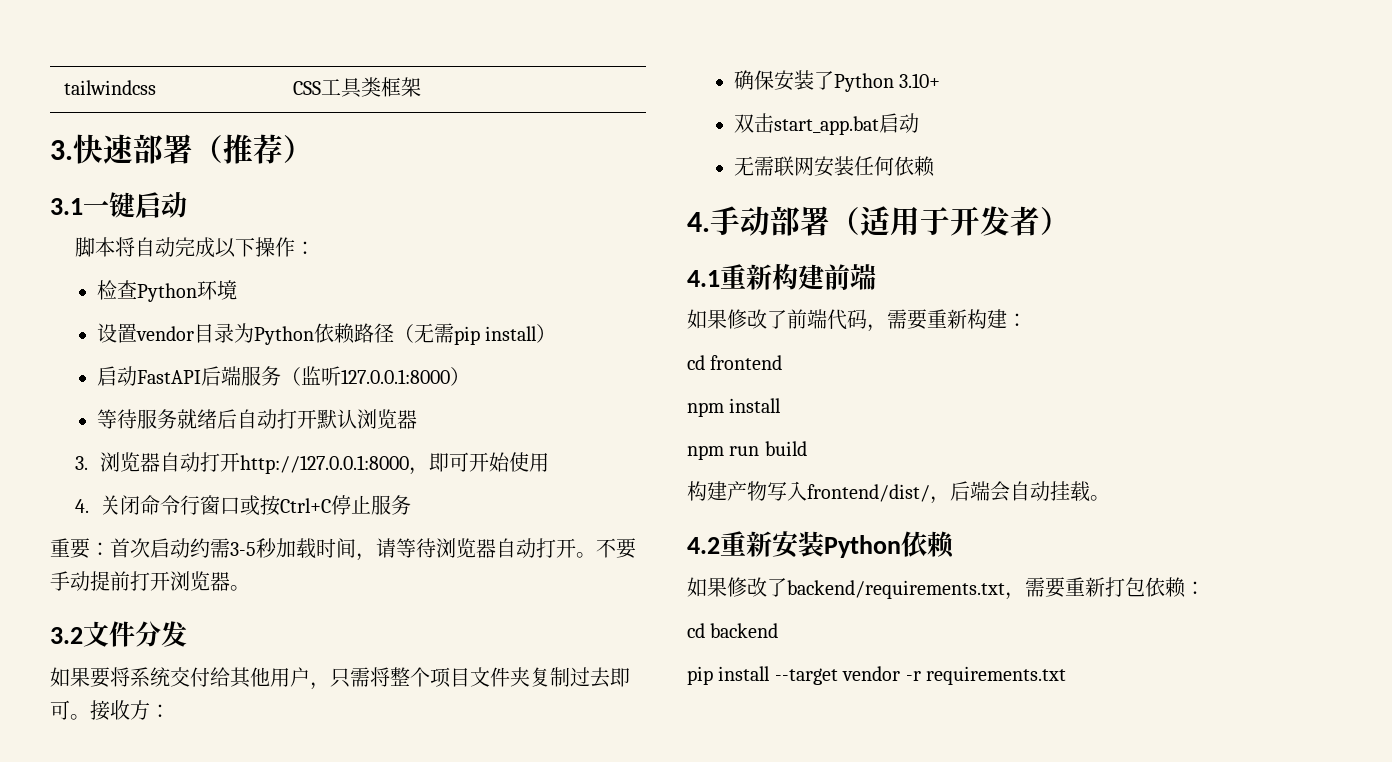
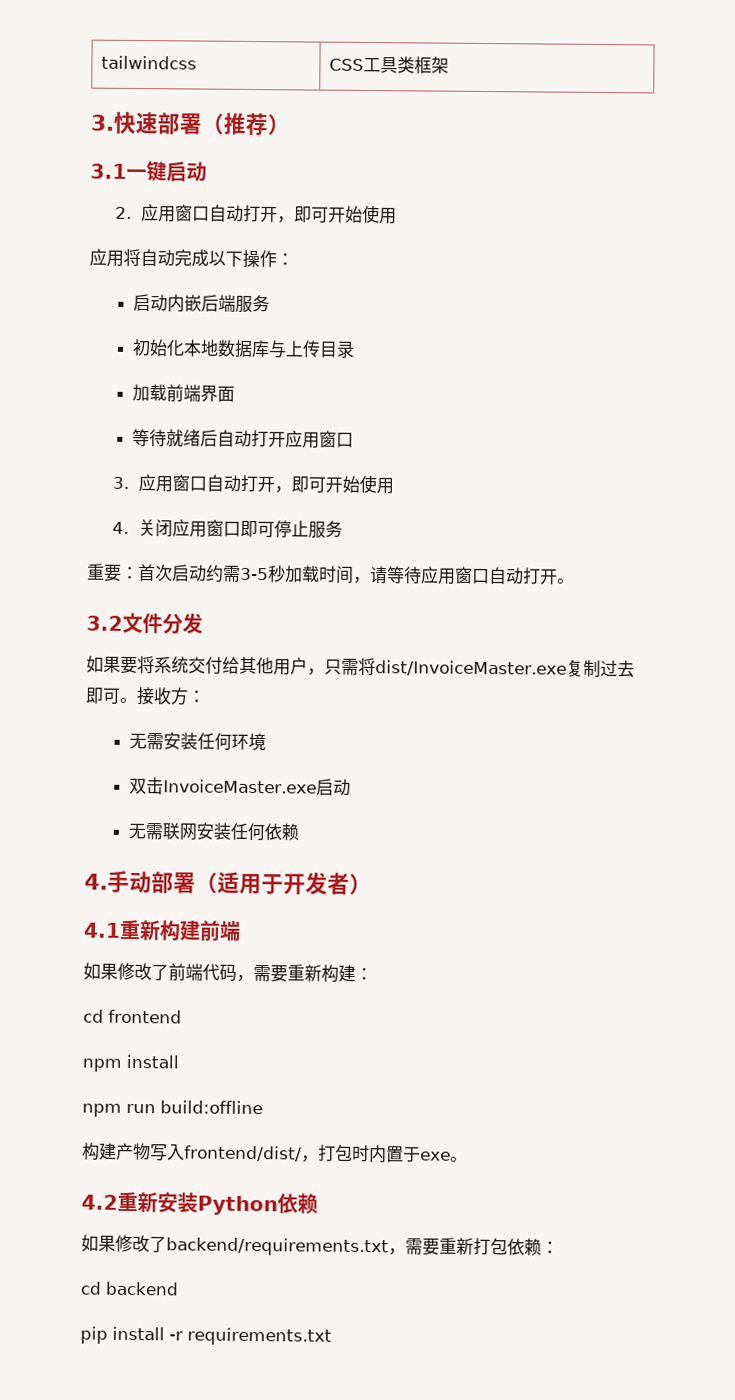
- 脚本将自动完成以下操作：
+ 2.应用窗口自动打开，即可开始使用
+ 应用将自动完成以下操作：
- 检查Python环境
- 设置vendor目录为Python依赖路径（无需pip install）
- 启动FastAPI后端服务（监听127.0.0.1:8000）
- 等待服务就绪后自动打开默认浏览器
- 3.浏览器自动打开http://127.0.0.1:8000，即可开始使用
+ 启动内嵌后端服务
+ 初始化本地数据库与上传目录
+ 加载前端界面
+ 等待就绪后自动打开应用窗口
+ 3.应用窗口自动打开，即可开始使用
- 4.关闭命令行窗口或按Ctrl+C停止服务
+ 4.关闭应用窗口即可停止服务
- 重要：首次启动约需3-5秒加载时间，请等待浏览器自动打开。不要手动提前打开浏览器。
+ 重要：首次启动约需3-5秒加载时间，请等待应用窗口自动打开。
- 如果要将系统交付给其他用户，只需将整个项目文件夹复制过去即可。
+ 如果要将系统交付给其他用户，只需将dist/InvoiceMaster.exe复制过去即可。
- 确保安装了Python 3.10+
+ 无需安装任何环境
- 双击start_app.bat启动
+ 双击InvoiceMaster.exe启动
- npm run build
+ npm run build:offline
- 构建产物写入frontend/dist/，后端会自动挂载。
+ 构建产物写入frontend/dist/，打包时内置于exe。
- pip install --target vendor -r requirements.txt
+ pip install -r requirements.txt

